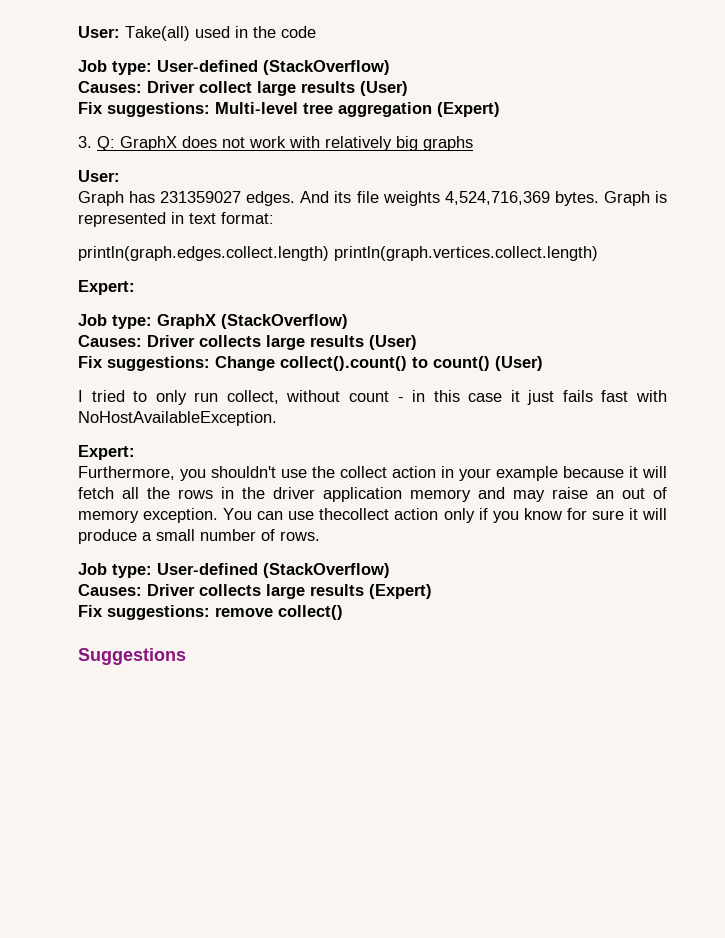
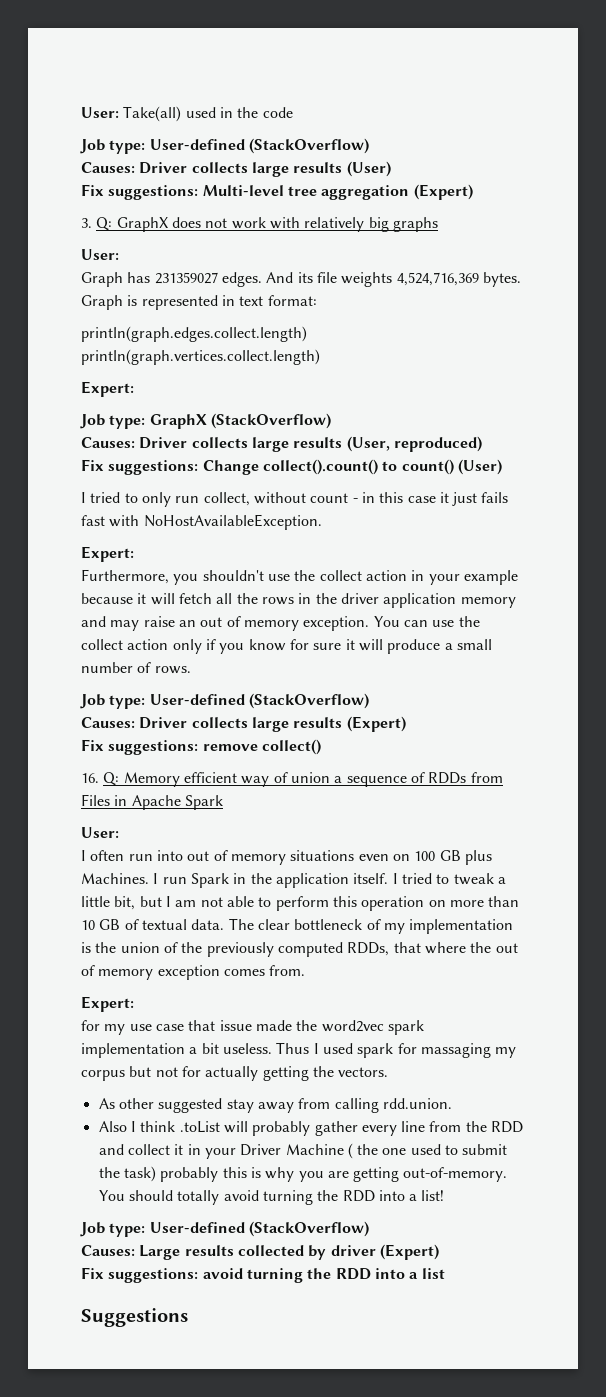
- Causes: Driver collect large results (User)
+ Causes: Driver collects large results (User)
- Causes: Driver collects large results (User)
+ Causes: Driver collects large results (User, reproduced)
- You can use thecollect action only if you know for sure it will produce a small number of rows.
+ You can use the collect action only if you know for sure it will produce a small number of rows.
+ 16. Q: Memory efficient way of union a sequence of RDDs from Files in Apache Spark
+ User:
+ I often run into out of memory situations even on 100 GB plus Machines. I run Spark in the application itself. I tried to tweak a little bit, but I am not able to perform this operation on more than 10 GB of textual data. The clear bottleneck of my implementation is the union of the previously computed RDDs, that where the out of memory exception comes from.
+ Expert:
+ for my use case that issue made the word2vec spark implementation a bit useless. Thus I used spark for massaging my corpus but not for actually getting the vectors.
+ As other suggested stay away from calling rdd.union.
+ Also I think .toList will probably gather every line from the RDD and collect it in your Driver Machine ( the one used to submit the task) probably this is why you are getting out-of-memory. You should totally avoid turning the RDD into a list!
+ Job type: User-defined (StackOverflow)
+ Causes: Large results collected by driver (Expert)
+ Fix suggestions: avoid turning the RDD into a list

